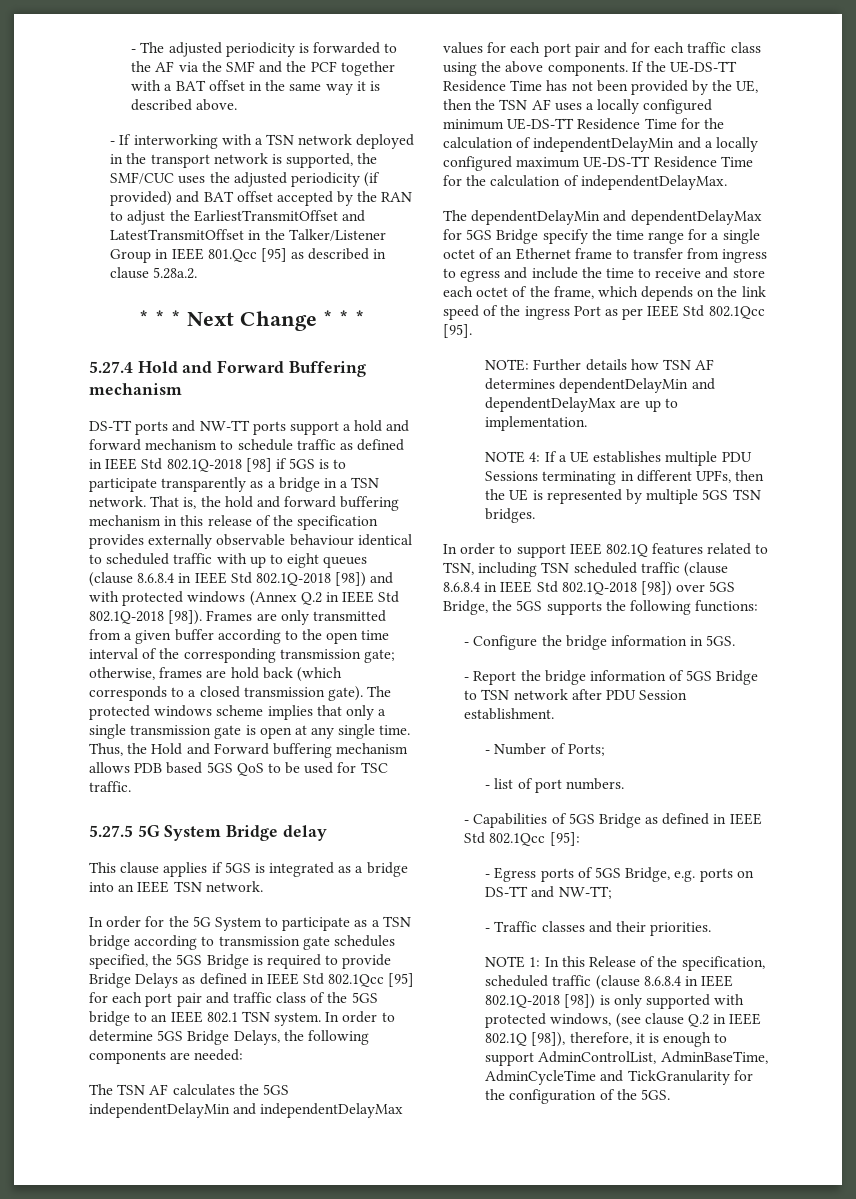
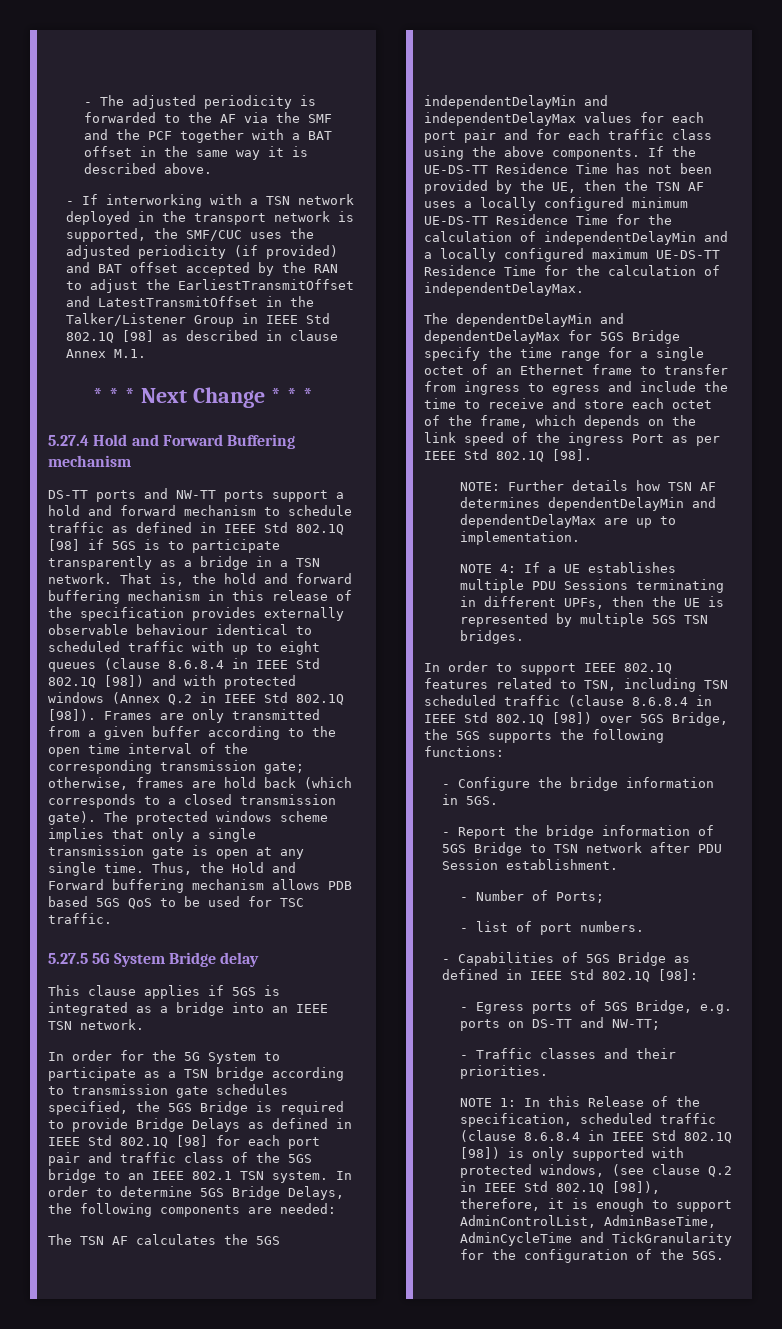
- - If interworking with a TSN network deployed in the transport network is supported, the SMF/CUC uses the adjusted periodicity (if provided) and BAT offset accepted by the RAN to adjust the EarliestTransmitOffset and LatestTransmitOffset in the Talker/Listener Group in IEEE 801.Qcc [95] as described in clause 5.28a.2.
+ - If interworking with a TSN network deployed in the transport network is supported, the SMF/CUC uses the adjusted periodicity (if provided) and BAT offset accepted by the RAN to adjust the EarliestTransmitOffset and LatestTransmitOffset in the Talker/Listener Group in IEEE Std 802.1Q [98] as described in clause Annex M.1.
- DS-TT ports and NW-TT ports support a hold and forward mechanism to schedule traffic as defined in IEEE Std 802.1Q-2018 [98] if 5GS is to participate transparently as a bridge in a TSN network.
+ DS-TT ports and NW-TT ports support a hold and forward mechanism to schedule traffic as defined in IEEE Std 802.1Q [98] if 5GS is to participate transparently as a bridge in a TSN network.
- That is, the hold and forward buffering mechanism in this release of the specification provides externally observable behaviour identical to scheduled traffic with up to eight queues (clause 8.6.8.4 in IEEE Std 802.1Q-2018 [98]) and with protected windows (Annex Q.2 in IEEE Std 802.1Q-2018 [98]).
+ That is, the hold and forward buffering mechanism in this release of the specification provides externally observable behaviour identical to scheduled traffic with up to eight queues (clause 8.6.8.4 in IEEE Std 802.1Q [98]) and with protected windows (Annex Q.2 in IEEE Std 802.1Q [98]).
- In order for the 5G System to participate as a TSN bridge according to transmission gate schedules specified, the 5GS Bridge is required to provide Bridge Delays as defined in IEEE Std 802.1Qcc [95] for each port pair and traffic class of the 5GS bridge to an IEEE 802.1 TSN system.
+ In order for the 5G System to participate as a TSN bridge according to transmission gate schedules specified, the 5GS Bridge is required to provide Bridge Delays as defined in IEEE Std 802.1Q [98] for each port pair and traffic class of the 5GS bridge to an IEEE 802.1 TSN system.
- The dependentDelayMin and dependentDelayMax for 5GS Bridge specify the time range for a single octet of an Ethernet frame to transfer from ingress to egress and include the time to receive and store each octet of the frame, which depends on the link speed of the ingress Port as per IEEE Std 802.1Qcc [95].
+ The dependentDelayMin and dependentDelayMax for 5GS Bridge specify the time range for a single octet of an Ethernet frame to transfer from ingress to egress and include the time to receive and store each octet of the frame, which depends on the link speed of the ingress Port as per IEEE Std 802.1Q [98].
- In order to support IEEE 802.1Q features related to TSN, including TSN scheduled traffic (clause 8.6.8.4 in IEEE Std 802.1Q-2018 [98]) over 5GS Bridge, the 5GS supports the following functions:
+ In order to support IEEE 802.1Q features related to TSN, including TSN scheduled traffic (clause 8.6.8.4 in IEEE Std 802.1Q [98]) over 5GS Bridge, the 5GS supports the following functions:
- - Capabilities of 5GS Bridge as defined in IEEE Std 802.1Qcc [95]:
+ - Capabilities of 5GS Bridge as defined in IEEE Std 802.1Q [98]:
- NOTE 1: In this Release of the specification, scheduled traffic (clause 8.6.8.4 in IEEE 802.1Q-2018 [98]) is only supported with protected windows, (see clause Q.2 in IEEE 802.1Q [98]), therefore, it is enough to support AdminControlList, AdminBaseTime, AdminCycleTime and TickGranularity for the configuration of the 5GS.
+ NOTE 1: In this Release of the specification, scheduled traffic (clause 8.6.8.4 in IEEE Std 802.1Q [98]) is only supported with protected windows, (see clause Q.2 in IEEE Std 802.1Q [98]), therefore, it is enough to support AdminControlList, AdminBaseTime, AdminCycleTime and TickGranularity for the configuration of the 5GS.

